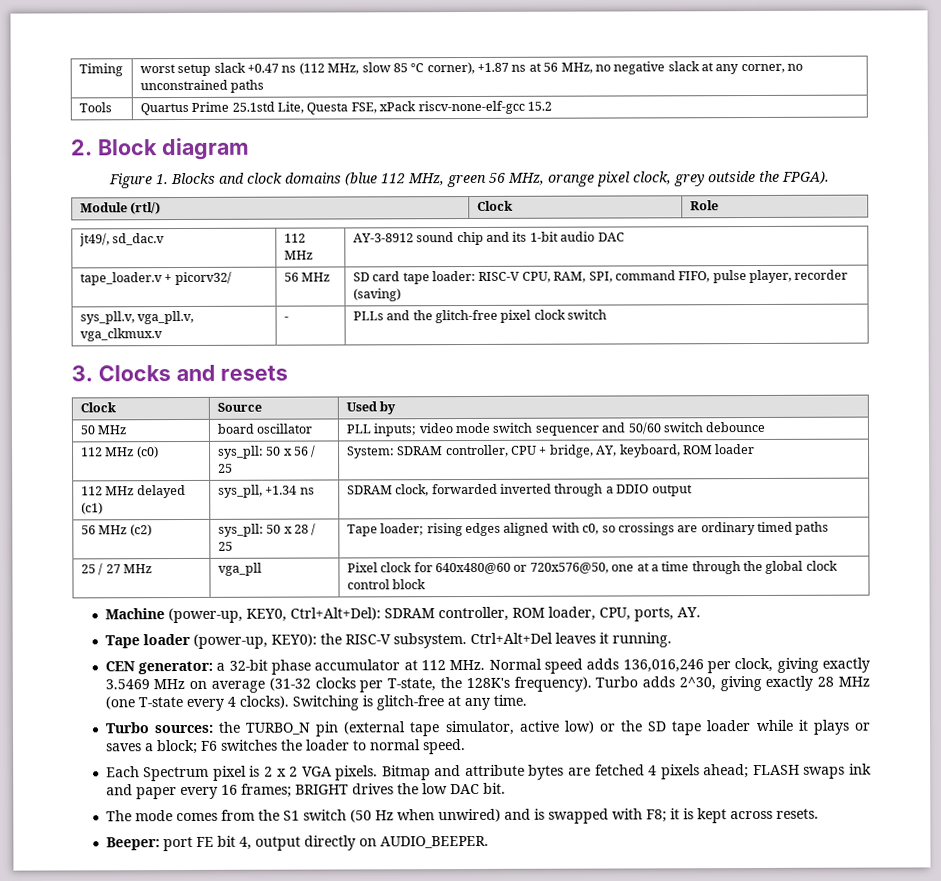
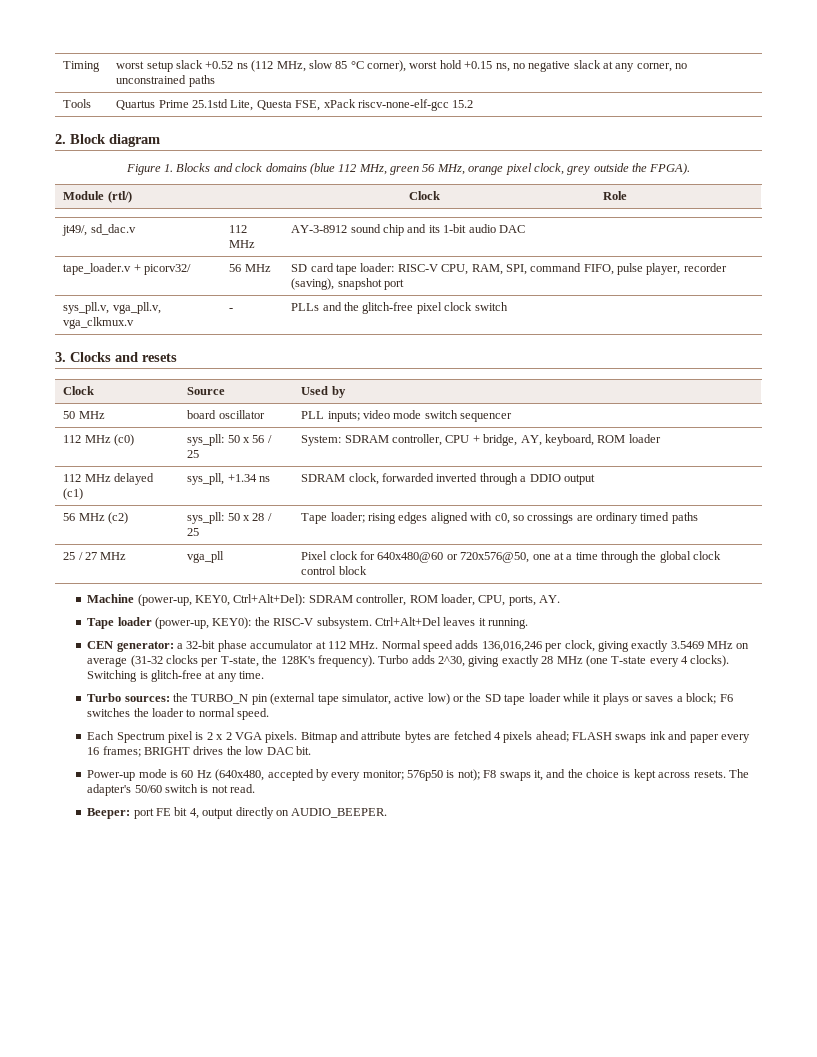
- Timing | worst setup slack +0.47 ns (112 MHz, slow 85 °C corner), +1.87 ns at 56 MHz, no negative slack at any corner, no unconstrained paths
+ Timing | worst setup slack +0.52 ns (112 MHz, slow 85 °C corner), worst hold +0.15 ns, no negative slack at any corner, no unconstrained paths
- tape_loader.v + picorv32/ | 56 MHz | SD card tape loader: RISC-V CPU, RAM, SPI, command FIFO, pulse player, recorder (saving)
+ tape_loader.v + picorv32/ | 56 MHz | SD card tape loader: RISC-V CPU, RAM, SPI, command FIFO, pulse player, recorder (saving), snapshot port
- 50 MHz | board oscillator | PLL inputs; video mode switch sequencer and 50/60 switch debounce
+ 50 MHz | board oscillator | PLL inputs; video mode switch sequencer
- The mode comes from the S1 switch (50 Hz when unwired) and is swapped with F8; it is kept across resets.
+ Power-up mode is 60 Hz (640x480, accepted by every monitor; 576p50 is not); F8 swaps it, and the choice is kept across resets. The adapter's 50/60 switch is not read.

